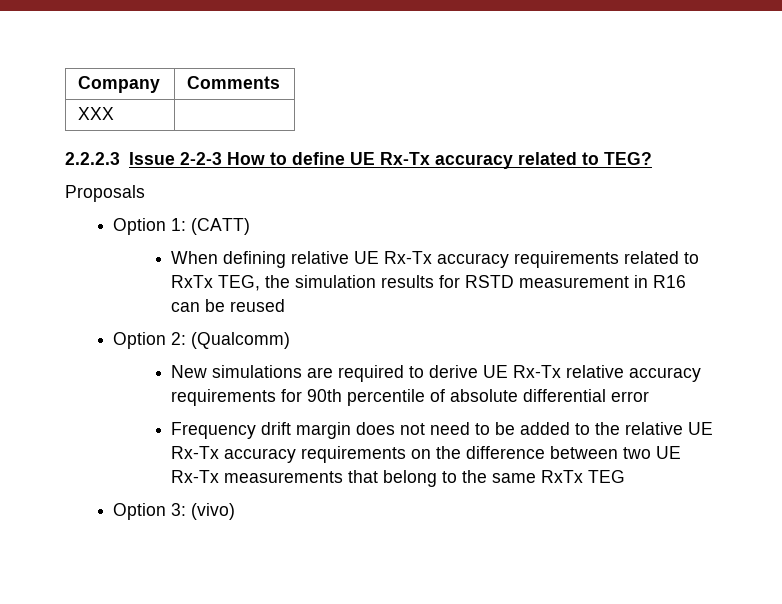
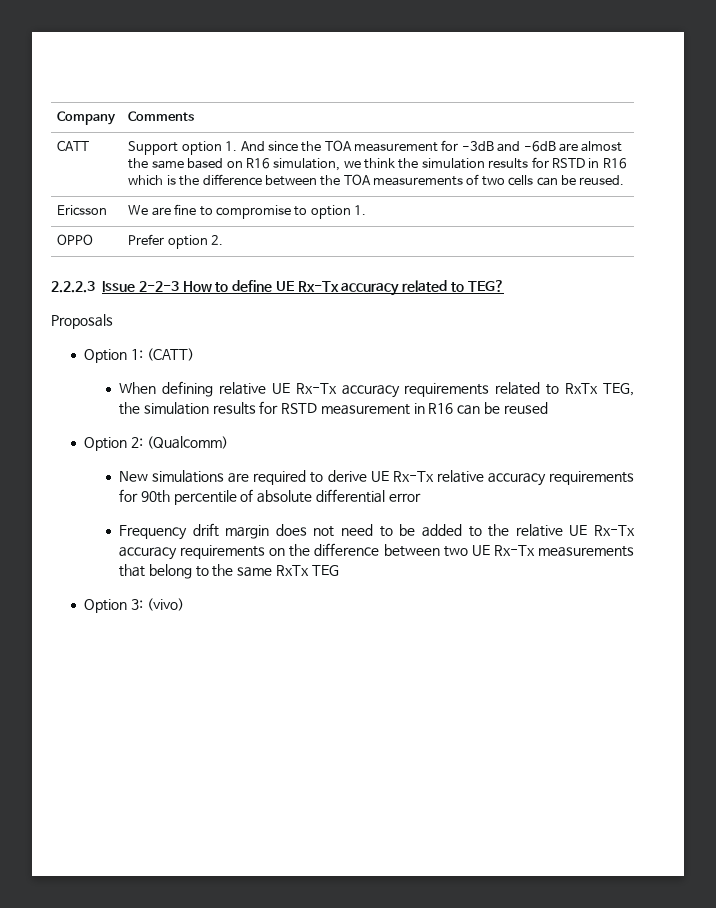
- XXX
+ CATT | Support option 1. And since the TOA measurement for -3dB and -6dB are almost the same based on R16 simulation, we think the simulation results for RSTD in R16 which is the difference between the TOA measurements of two cells can be reused.
+ Ericsson | We are fine to compromise to option 1.
+ OPPO | Prefer option 2.

